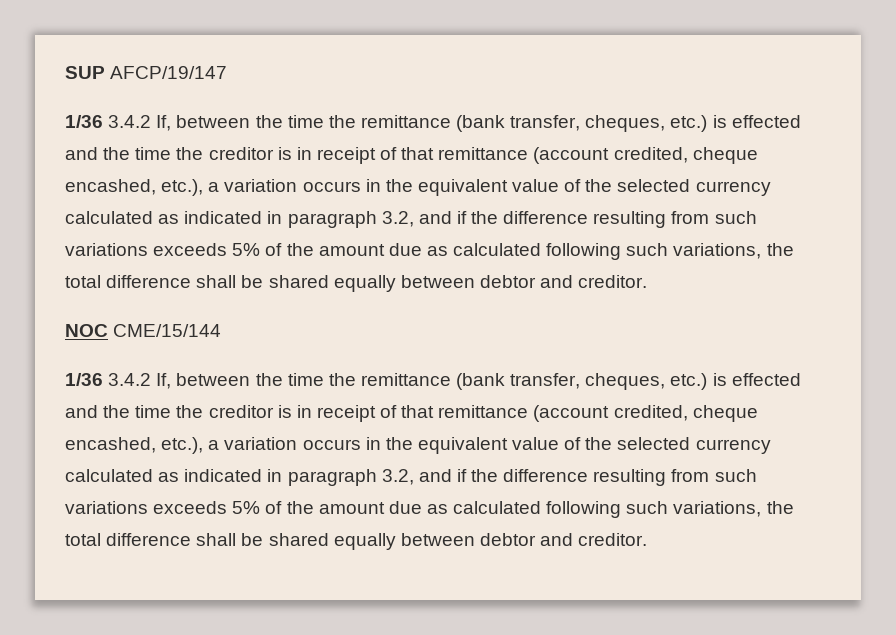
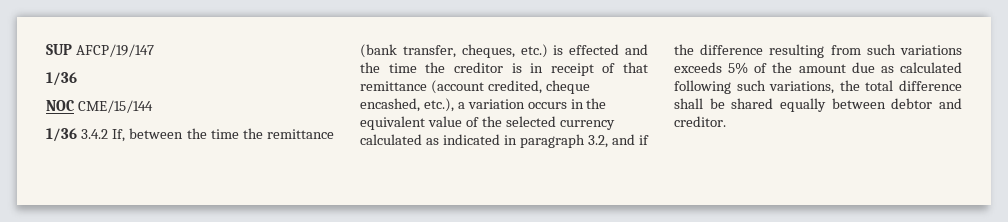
  SUP AFCP/19/147
- 1/36 3.4.2 If, between the time the remittance (bank transfer, cheques, etc.) is effected and the time the creditor is in receipt of that remittance (account credited, cheque encashed, etc.), a variation occurs in the equivalent value of the selected currency calculated as indicated in paragraph 3.2, and if the difference resulting from such variations exceeds 5% of the amount due as calculated following such variations, the total difference shall be shared equally between debtor and creditor.
+ 1/36

